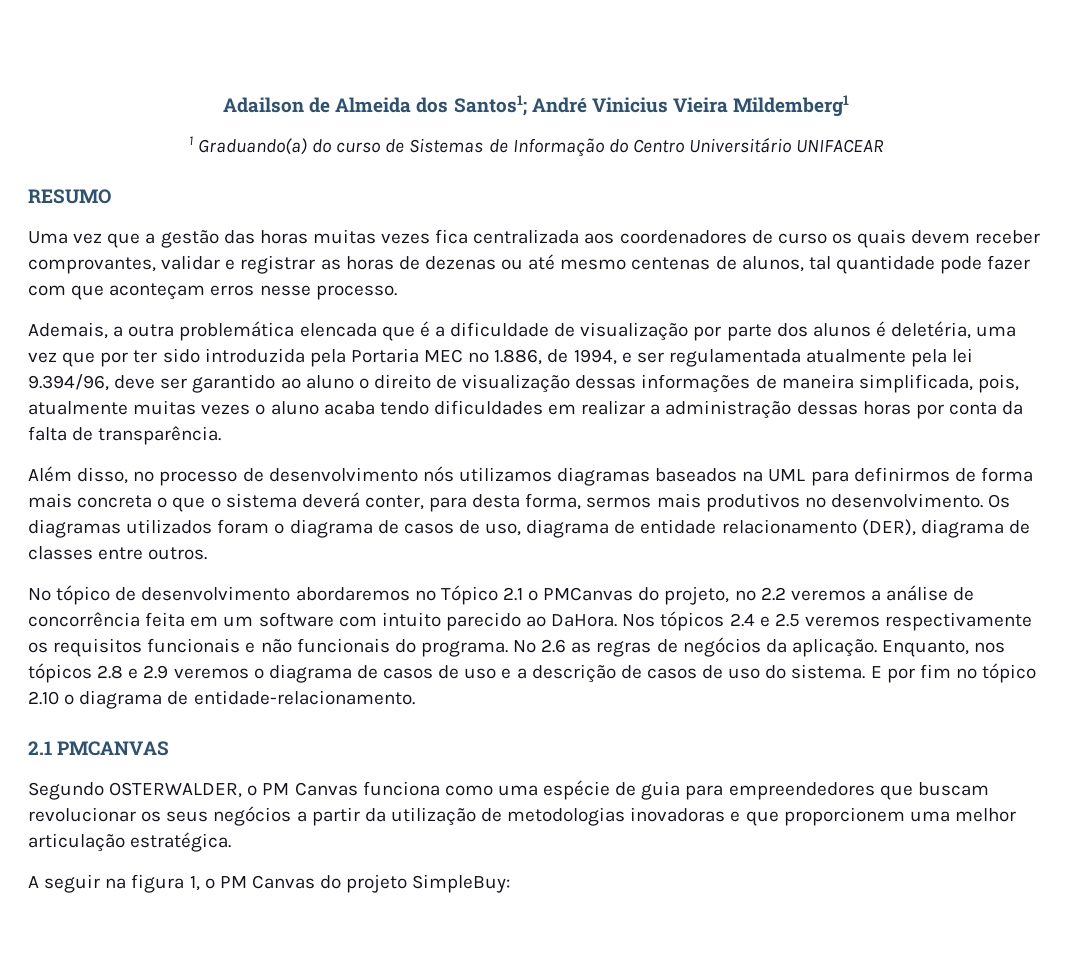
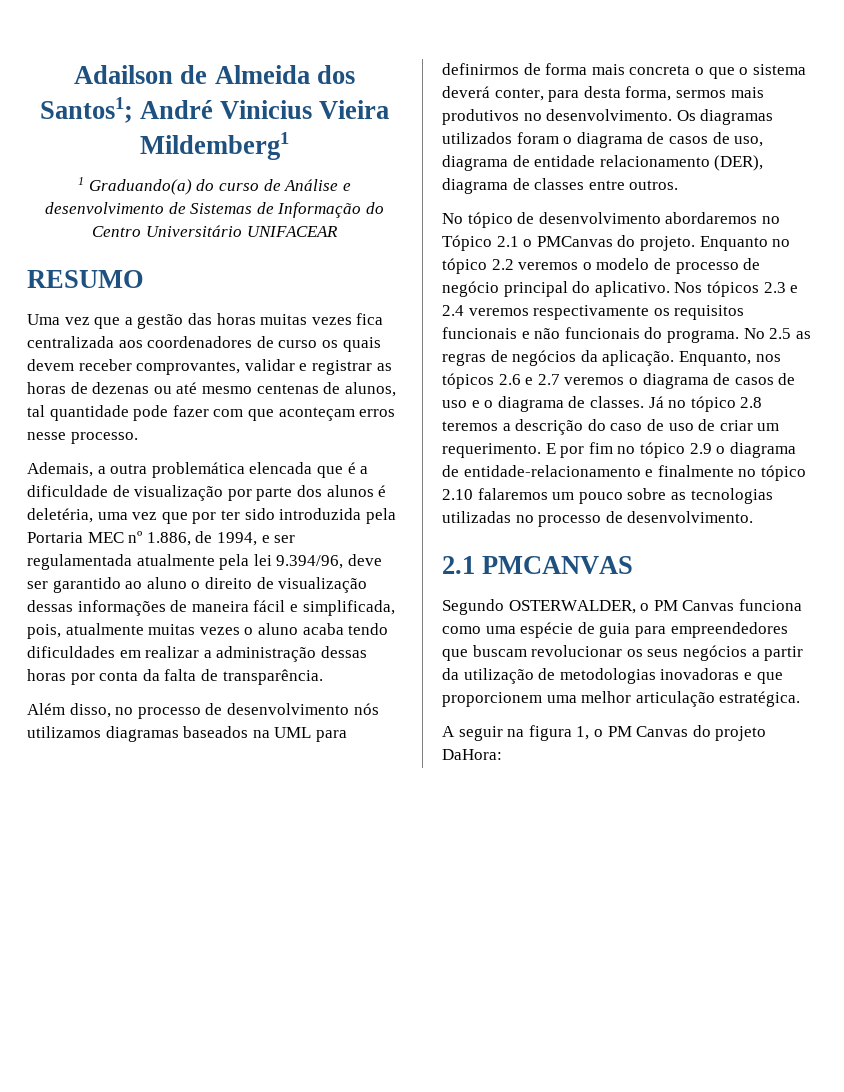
- 1 Graduando(a) do curso de Sistemas de Informação do Centro Universitário UNIFACEAR
+ 1 Graduando(a) do curso de Análise e desenvolvimento de Sistemas de Informação do Centro Universitário UNIFACEAR
- Ademais, a outra problemática elencada que é a dificuldade de visualização por parte dos alunos é deletéria, uma vez que por ter sido introduzida pela Portaria MEC nº 1.886, de 1994, e ser regulamentada atualmente pela lei 9.394/96, deve ser garantido ao aluno o direito de visualização dessas informações de maneira simplificada, pois, atualmente muitas vezes o aluno acaba tendo dificuldades em realizar a administração dessas horas por conta da falta de transparência.
+ Ademais, a outra problemática elencada que é a dificuldade de visualização por parte dos alunos é deletéria, uma vez que por ter sido introduzida pela Portaria MEC nº 1.886, de 1994, e ser regulamentada atualmente pela lei 9.394/96, deve ser garantido ao aluno o direito de visualização dessas informações de maneira fácil e simplificada, pois, atualmente muitas vezes o aluno acaba tendo dificuldades em realizar a administração dessas horas por conta da falta de transparência.
- No tópico de desenvolvimento abordaremos no Tópico 2.1 o PMCanvas do projeto, no 2.2 veremos a análise de concorrência feita em um software com intuito parecido ao DaHora. Nos tópicos 2.4 e 2.5 veremos respectivamente os requisitos funcionais e não funcionais do programa.
+ No tópico de desenvolvimento abordaremos no Tópico 2.1 o PMCanvas do projeto. Enquanto no tópico 2.2 veremos o modelo de processo de negócio principal do aplicativo. Nos tópicos 2.3 e 2.4 veremos respectivamente os requisitos funcionais e não funcionais do programa.
- No 2.6 as regras de negócios da aplicação.
+ No 2.5 as regras de negócios da aplicação.
- Enquanto, nos tópicos 2.8 e 2.9 veremos o diagrama de casos de uso e a descrição de casos de uso do sistema.
+ Enquanto, nos tópicos 2.6 e 2.7 veremos o diagrama de casos de uso e o diagrama de classes. Já no tópico 2.8 teremos a descrição do caso de uso de criar um requerimento.
- E por fim no tópico 2.10 o diagrama de entidade-relacionamento.
+ E por fim no tópico 2.9 o diagrama de entidade-relacionamento e finalmente no tópico 2.10 falaremos um pouco sobre as tecnologias utilizadas no processo de desenvolvimento.
- A seguir na figura 1, o PM Canvas do projeto SimpleBuy:
+ A seguir na figura 1, o PM Canvas do projeto DaHora:

